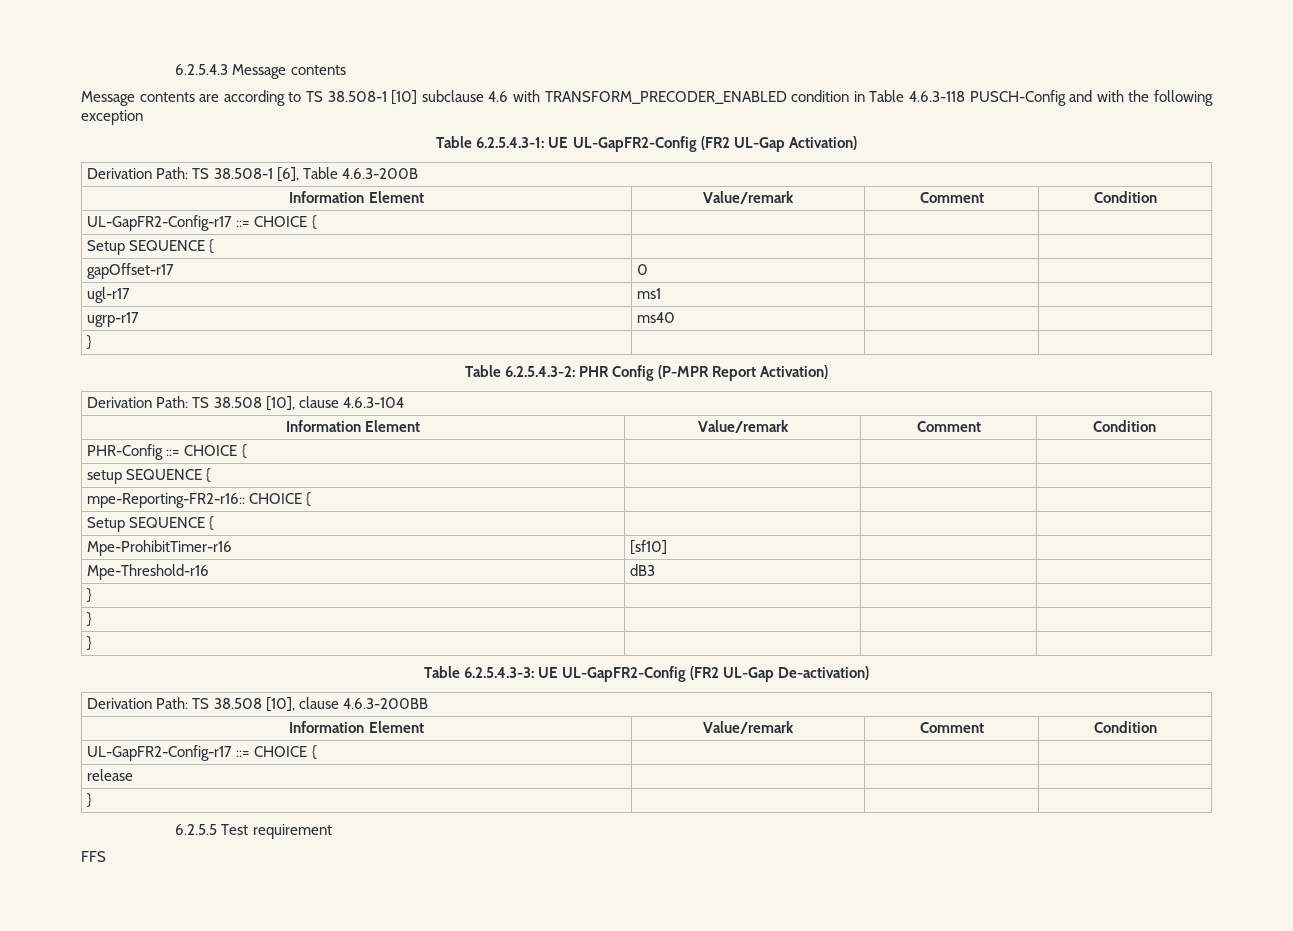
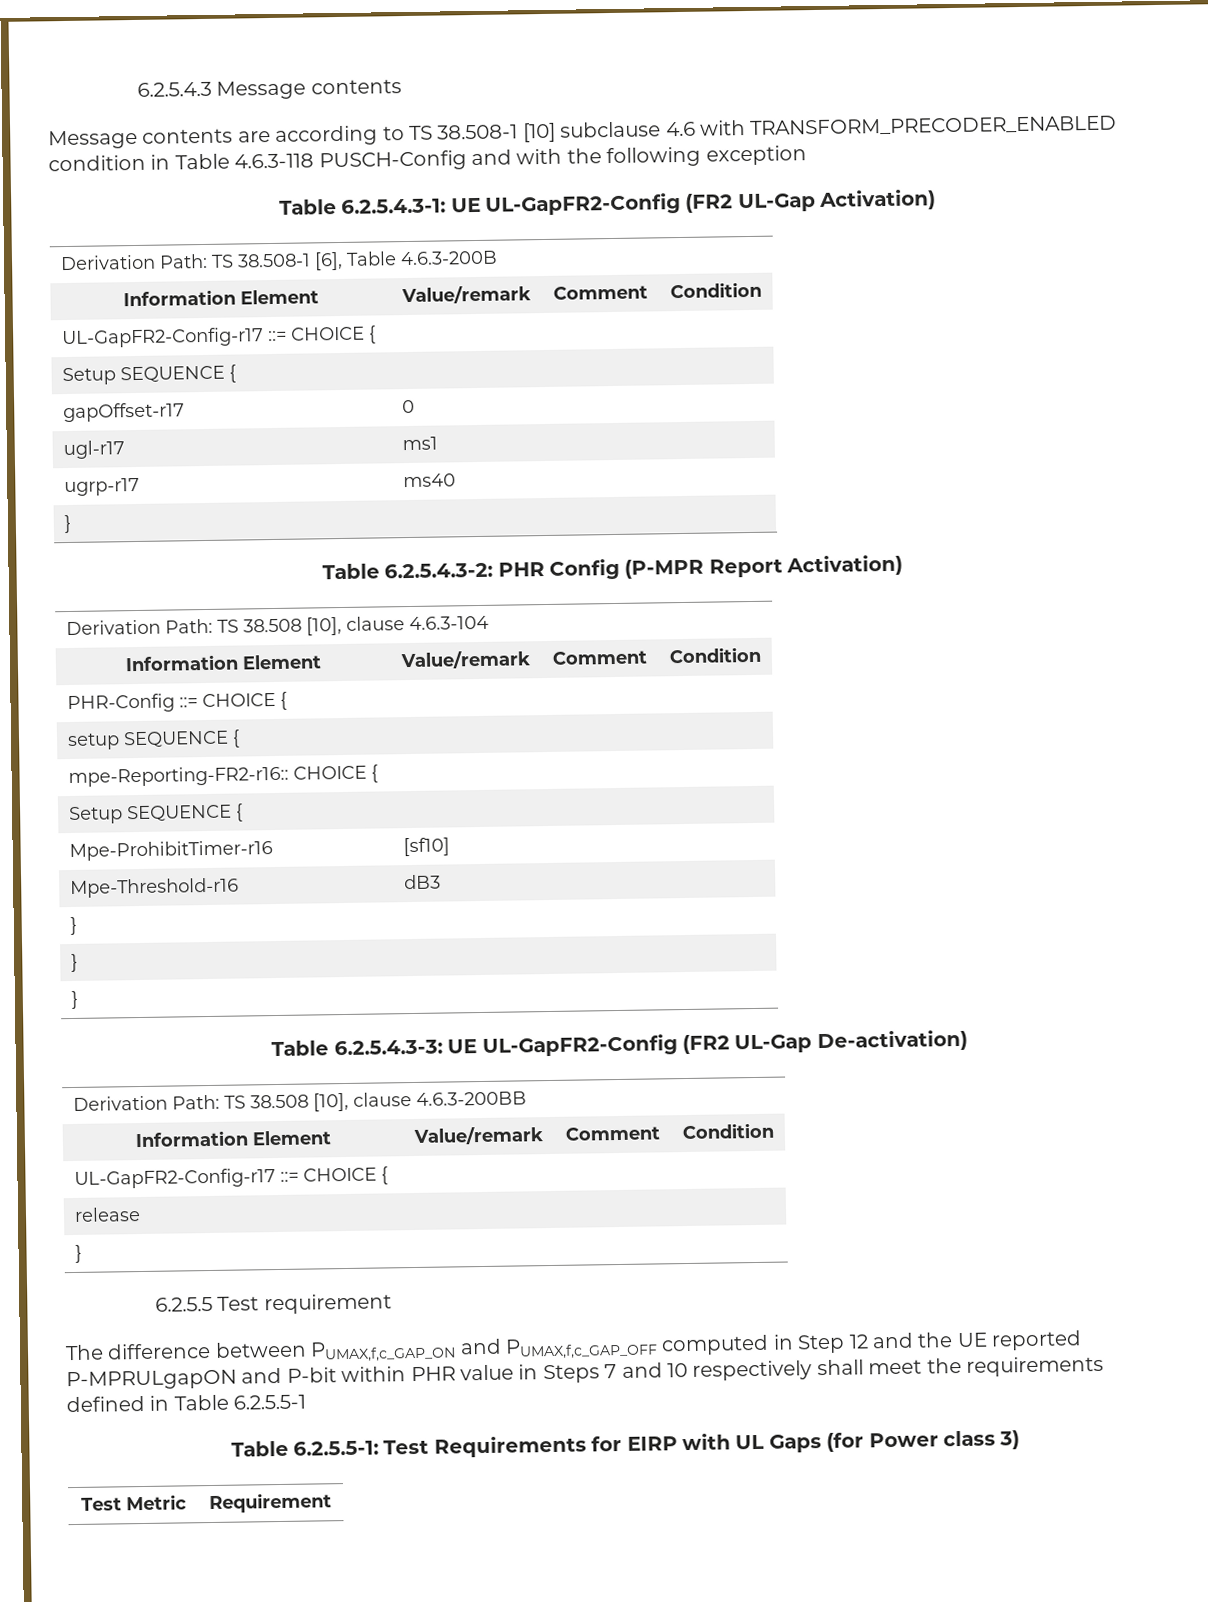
- FFS
+ The difference between PUMAX,f,c_GAP_ON and PUMAX,f,c_GAP_OFF computed in Step 12 and the UE reported P-MPRULgapON and P-bit within PHR value in Steps 7 and 10 respectively shall meet the requirements defined in Table 6.2.5.5-1
+ Table 6.2.5.5-1: Test Requirements for EIRP with UL Gaps (for Power class 3)
+ Test Metric | Requirement

